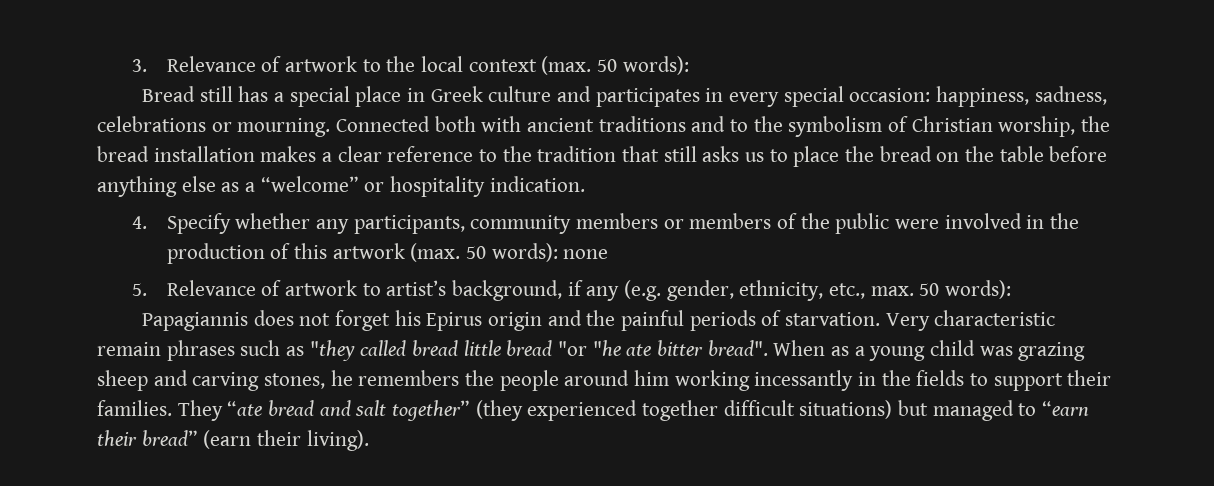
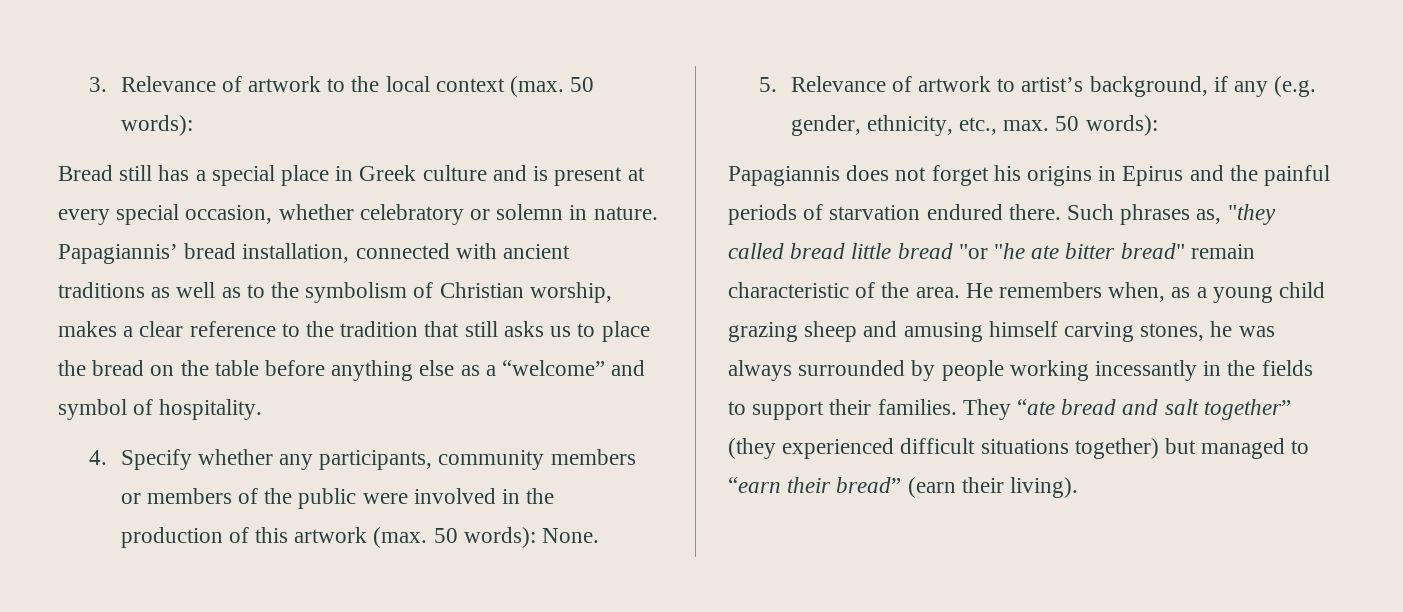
- Bread still has a special place in Greek culture and participates in every special occasion: happiness, sadness, celebrations or mourning. Connected both with ancient traditions and to the symbolism of Christian worship, the bread installation makes a clear reference to the tradition that still asks us to place the bread on the table before anything else as a “welcome” or hospitality indication.
+ Bread still has a special place in Greek culture and is present at every special occasion, whether celebratory or solemn in nature. Papagiannis’ bread installation, connected with ancient traditions as well as to the symbolism of Christian worship, makes a clear reference to the tradition that still asks us to place the bread on the table before anything else as a “welcome” and symbol of hospitality.
- 4. Specify whether any participants, community members or members of the public were involved in the production of this artwork (max. 50 words): none
+ 4. Specify whether any participants, community members or members of the public were involved in the production of this artwork (max. 50 words): None.
- Papagiannis does not forget his Epirus origin and the painful periods of starvation. Very characteristic remain phrases such as "they called bread little bread "or "he ate bitter bread". When as a young child was grazing sheep and carving stones, he remembers the people around him working incessantly in the fields to support their families.
+ Papagiannis does not forget his origins in Epirus and the painful periods of starvation endured there. Such phrases as, "they called bread little bread "or "he ate bitter bread" remain characteristic of the area. He remembers when, as a young child grazing sheep and amusing himself carving stones, he was always surrounded by people working incessantly in the fields to support their families.
- They “ate bread and salt together” (they experienced together difficult situations) but managed to “earn their bread” (earn their living).
+ They “ate bread and salt together” (they experienced difficult situations together) but managed to “earn their bread” (earn their living).

